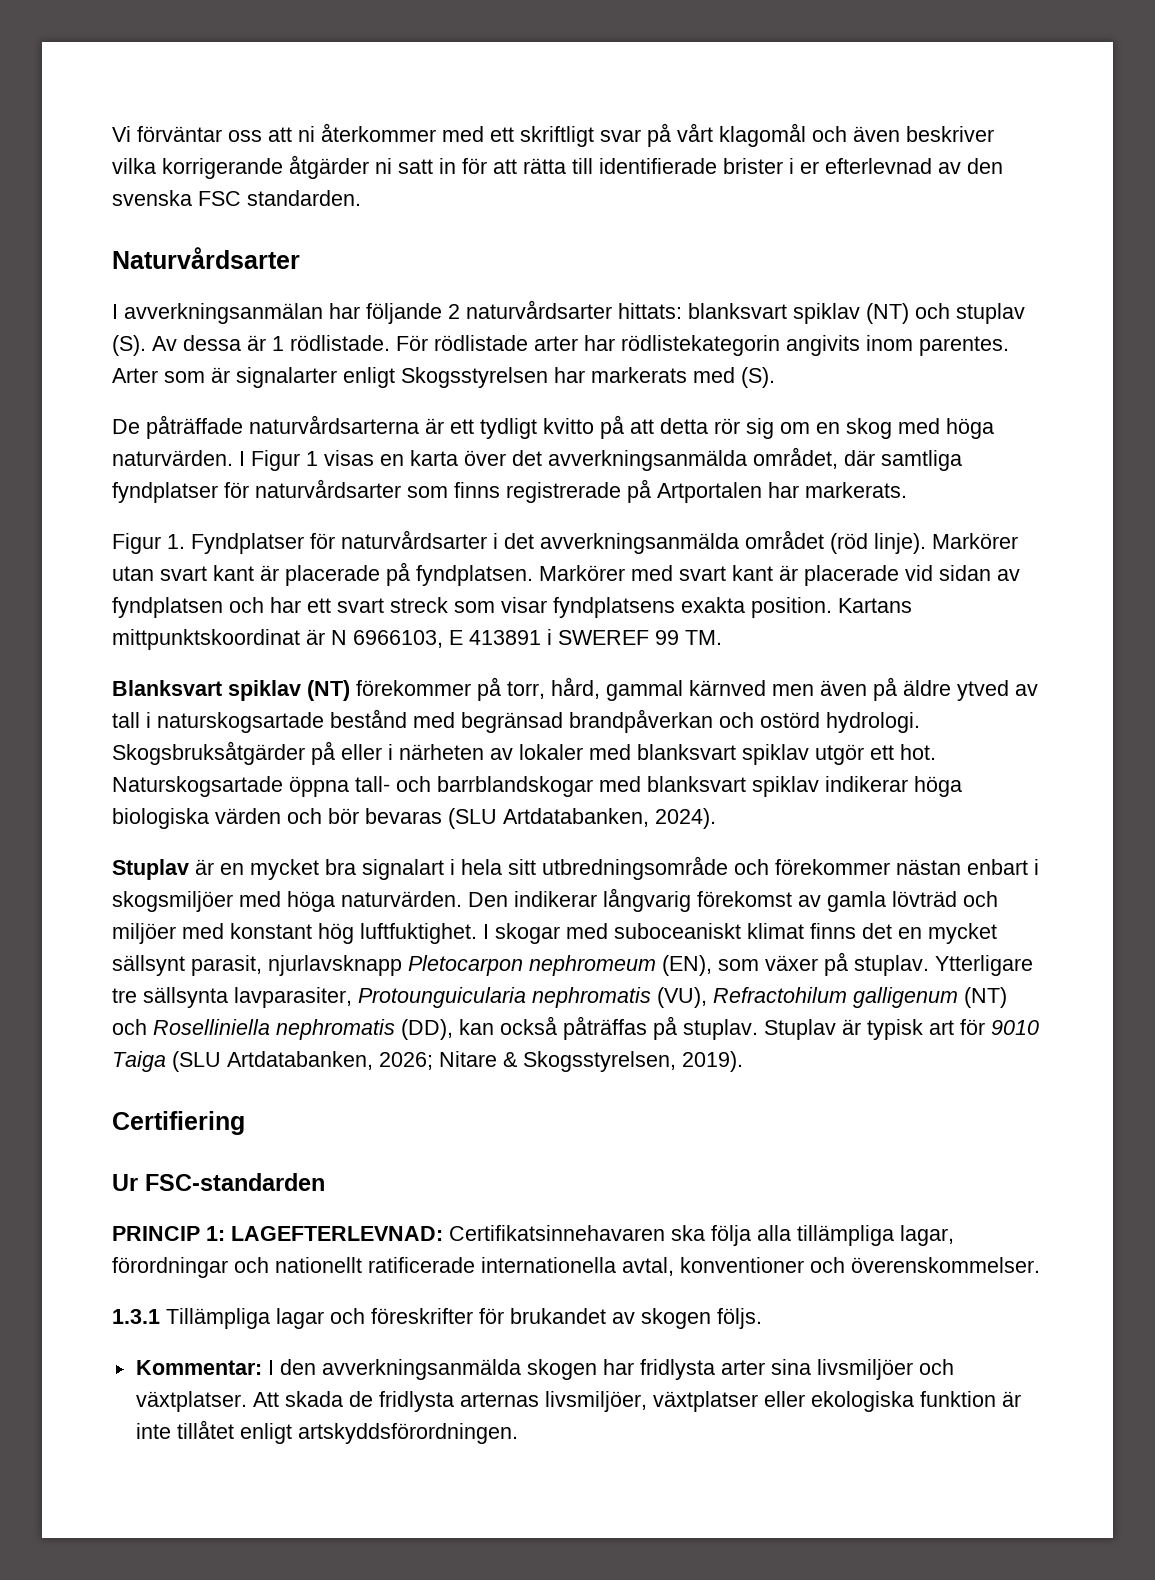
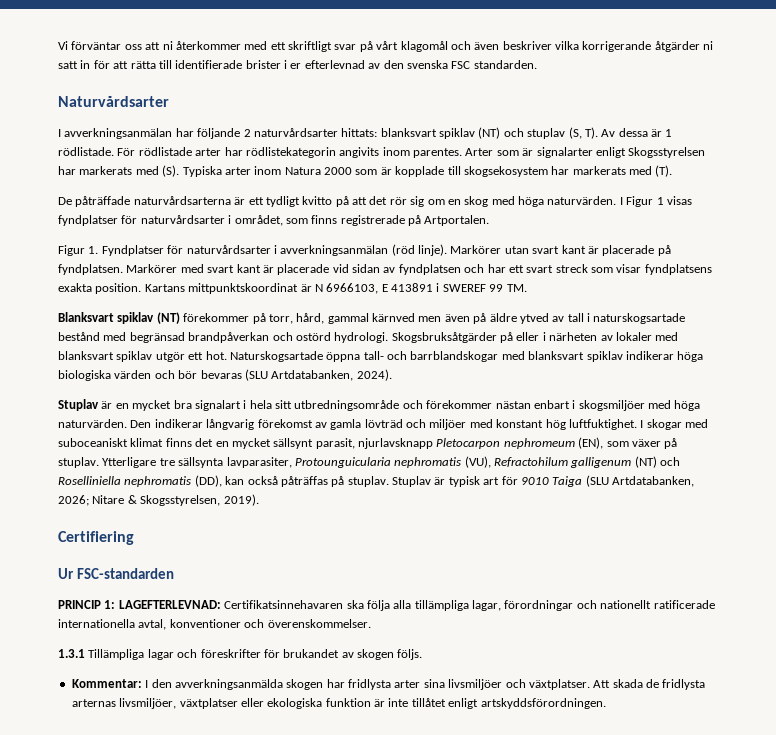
- I avverkningsanmälan har följande 2 naturvårdsarter hittats: blanksvart spiklav (NT) och stuplav (S). Av dessa är 1 rödlistade.
+ I avverkningsanmälan har följande 2 naturvårdsarter hittats: blanksvart spiklav (NT) och stuplav (S, T). Av dessa är 1 rödlistade.
- Arter som är signalarter enligt Skogsstyrelsen har markerats med (S).
+ Arter som är signalarter enligt Skogsstyrelsen har markerats med (S). Typiska arter inom Natura 2000 som är kopplade till skogsekosystem har markerats med (T).
- De påträffade naturvårdsarterna är ett tydligt kvitto på att detta rör sig om en skog med höga naturvärden.
+ De påträffade naturvårdsarterna är ett tydligt kvitto på att det rör sig om en skog med höga naturvärden.
- I Figur 1 visas en karta över det avverkningsanmälda området, där samtliga fyndplatser för naturvårdsarter som finns registrerade på Artportalen har markerats.
+ I Figur 1 visas fyndplatser för naturvårdsarter i området, som finns registrerade på Artportalen.
- Figur 1. Fyndplatser för naturvårdsarter i det avverkningsanmälda området (röd linje).
+ Figur 1. Fyndplatser för naturvårdsarter i avverkningsanmälan (röd linje).

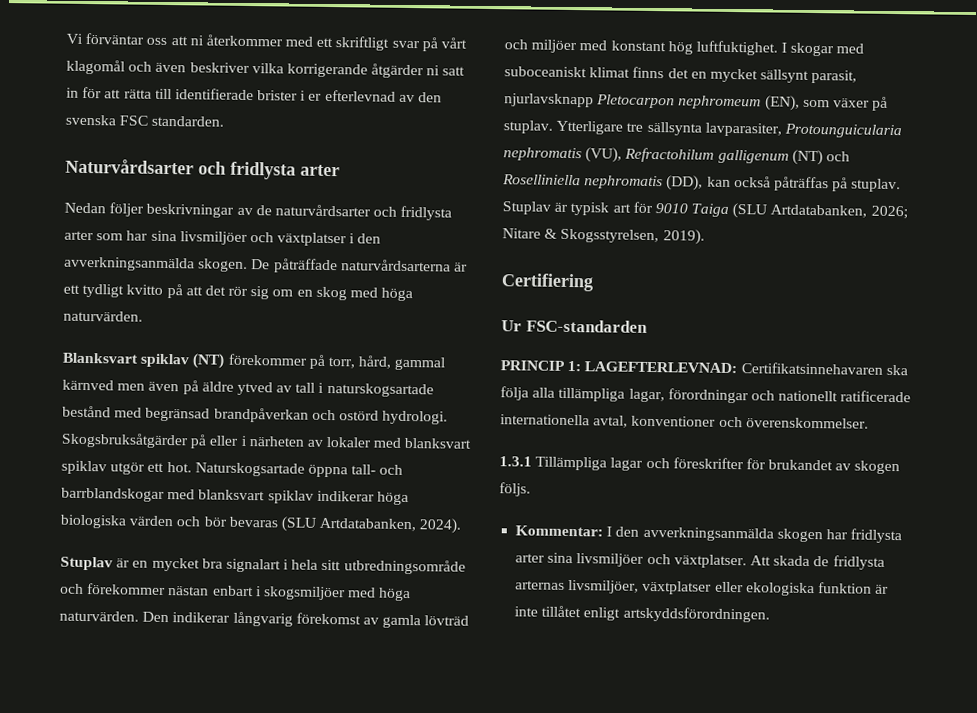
- Naturvårdsarter
- I avverkningsanmälan har följande 2 naturvårdsarter hittats: blanksvart spiklav (NT) och stuplav (S, T). Av dessa är 1 rödlistade. För rödlistade arter har rödlistekategorin angivits inom parentes. Arter som är signalarter enligt Skogsstyrelsen har markerats med (S). Typiska arter inom Natura 2000 som är kopplade till skogsekosystem har markerats med (T).
- De påträffade naturvårdsarterna är ett tydligt kvitto på att det rör sig om en skog med höga naturvärden. I Figur 1 visas fyndplatser för naturvårdsarter i området, som finns registrerade på Artportalen.
- Figur 1. Fyndplatser för naturvårdsarter i avverkningsanmälan (röd linje). Markörer utan svart kant är placerade på fyndplatsen. Markörer med svart kant är placerade vid sidan av fyndplatsen och har ett svart streck som visar fyndplatsens exakta position. Kartans mittpunktskoordinat är N 6966103, E 413891 i SWEREF 99 TM.
+ Naturvårdsarter och fridlysta arter
+ Nedan följer beskrivningar av de naturvårdsarter och fridlysta arter som har sina livsmiljöer och växtplatser i den avverkningsanmälda skogen. De påträffade naturvårdsarterna är ett tydligt kvitto på att det rör sig om en skog med höga naturvärden.

